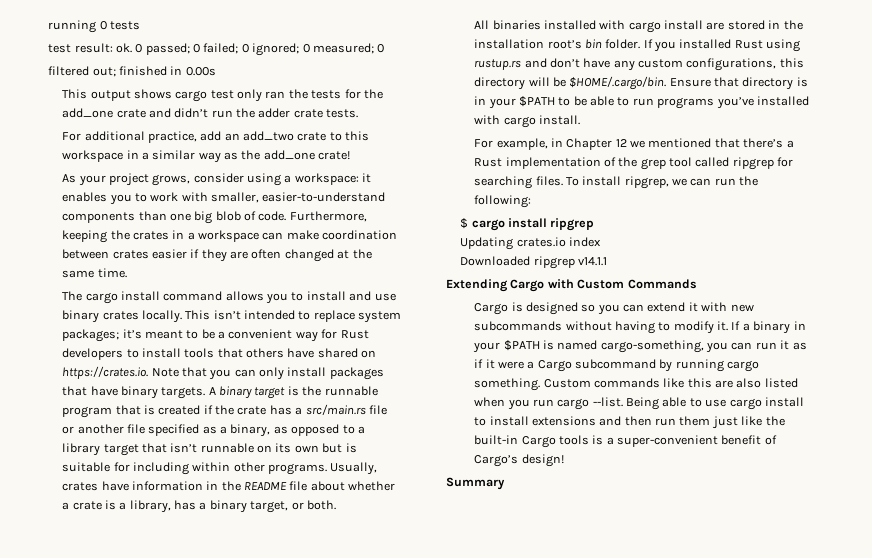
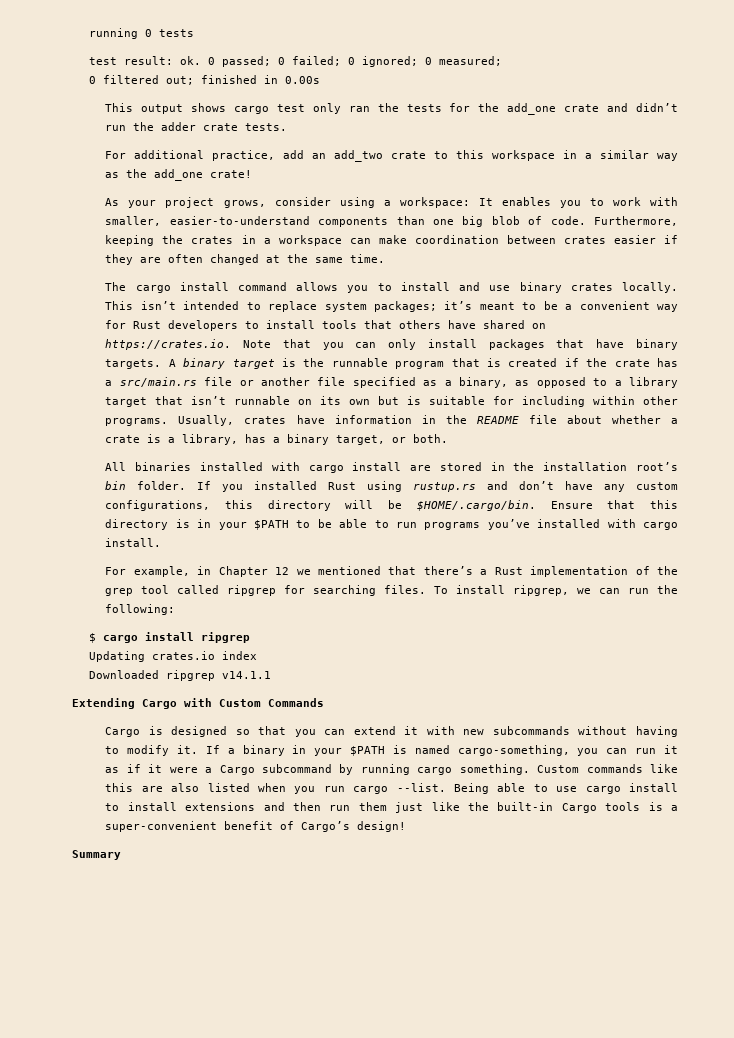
- 0 passed; 0 failed; 0 ignored; 0 measured; 0
- filtered out; finished in 0.00s
+ 0 passed; 0 failed; 0 ignored; 0 measured;
+ 0 filtered out; finished in 0.00s
- As your project grows, consider using a workspace: it enables you to work with smaller, easier-to-understand components than one big blob of code.
+ As your project grows, consider using a workspace: It enables you to work with smaller, easier-to-understand components than one big blob of code.
- If you installed Rust using rustup.rs and don’t have any custom configurations, this directory will be $HOME/.cargo/bin. Ensure that directory is in your $PATH to be able to run programs you’ve installed with cargo install.
+ If you installed Rust using rustup.rs and don’t have any custom configurations, this directory will be $HOME/.cargo/bin. Ensure that this directory is in your $PATH to be able to run programs you’ve installed with cargo install.
- Cargo is designed so you can extend it with new subcommands without having to modify it.
+ Cargo is designed so that you can extend it with new subcommands without having to modify it.

